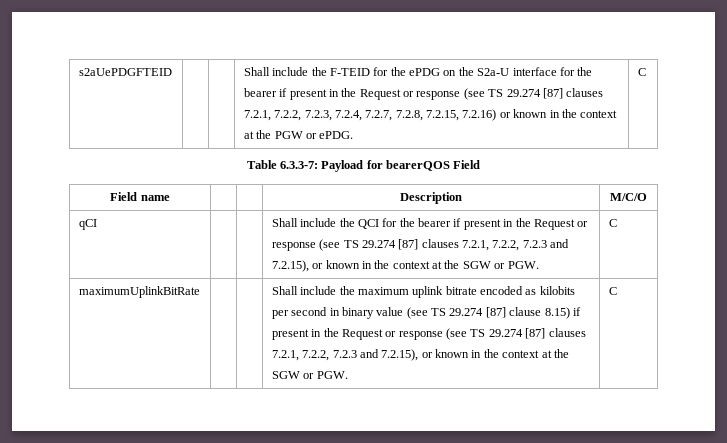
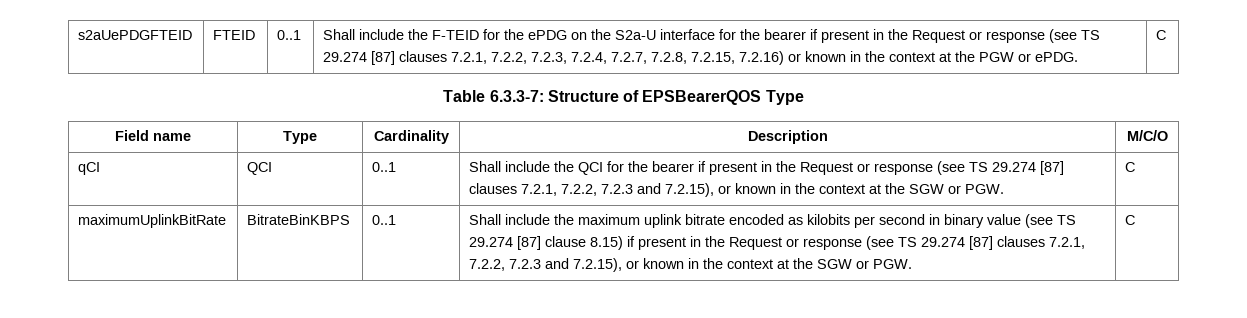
+ FTEID | 0..1
- Table 6.3.3-7: Payload for bearerQOS Field
+ Table 6.3.3-7: Structure of EPSBearerQOS Type
- Field name | | | Description | M/C/O
+ Field name | Type | Cardinality | Description | M/C/O
- qCI | | | Shall include the QCI for the bearer if present in the Request or response (see TS 29.274 [87] clauses 7.2.1, 7.2.2, 7.2.3 and 7.2.15), or known in the context at the SGW or PGW. | C
+ qCI | QCI | 0..1 | Shall include the QCI for the bearer if present in the Request or response (see TS 29.274 [87] clauses 7.2.1, 7.2.2, 7.2.3 and 7.2.15), or known in the context at the SGW or PGW. | C
+ BitrateBinKBPS | 0..1

